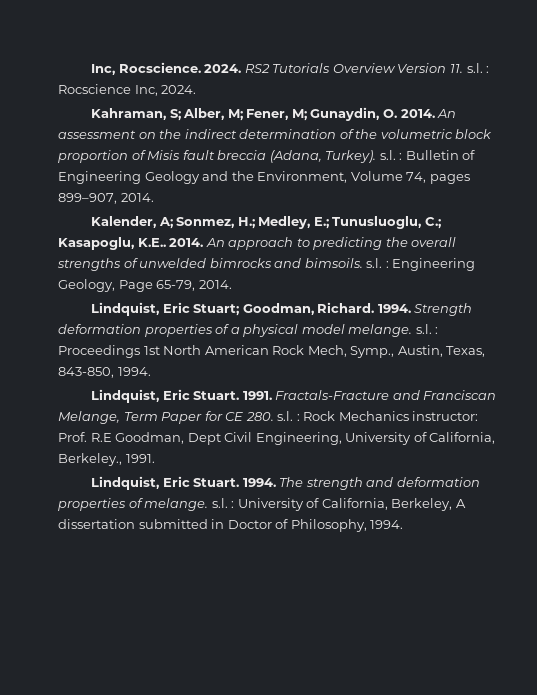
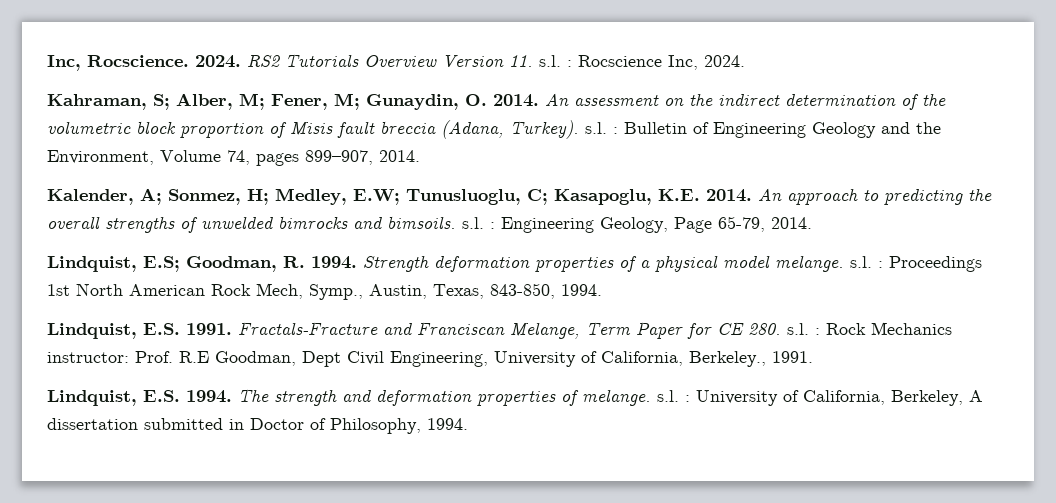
- Kalender, A; Sonmez, H.; Medley, E.; Tunusluoglu, C.; Kasapoglu, K.E.. 2014.
+ Kalender, A; Sonmez, H; Medley, E.W; Tunusluoglu, C; Kasapoglu, K.E. 2014.
- Lindquist, Eric Stuart; Goodman, Richard. 1994.
+ Lindquist, E.S; Goodman, R. 1994.
- Lindquist, Eric Stuart. 1991.
+ Lindquist, E.S. 1991.
- Lindquist, Eric Stuart. 1994.
+ Lindquist, E.S. 1994.

